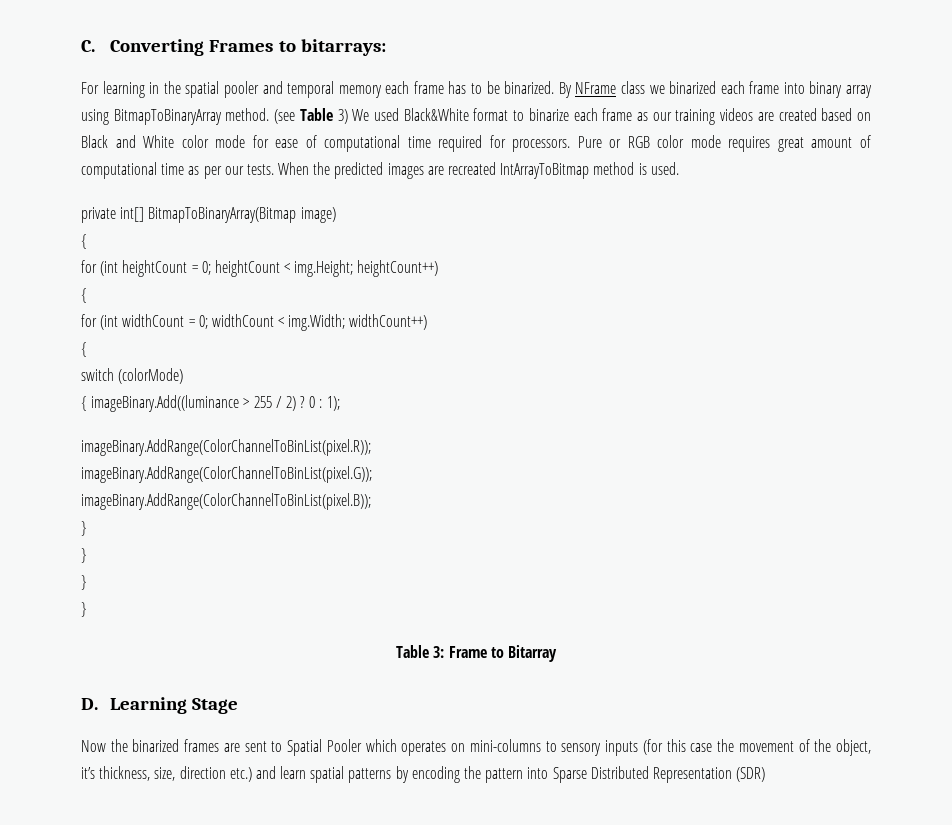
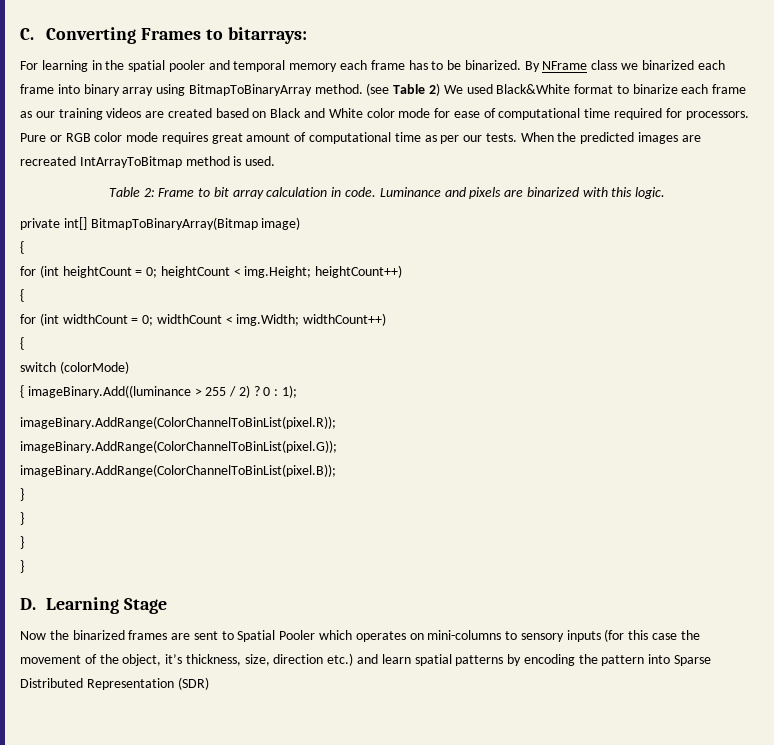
- (see Table 3) We used Black&White format to binarize each frame as our training videos are created based on Black and White color mode for ease of computational time required for processors.
+ (see Table 2) We used Black&White format to binarize each frame as our training videos are created based on Black and White color mode for ease of computational time required for processors.
+ Table 2: Frame to bit array calculation in code. Luminance and pixels are binarized with this logic.
- Table 3: Frame to Bitarray

